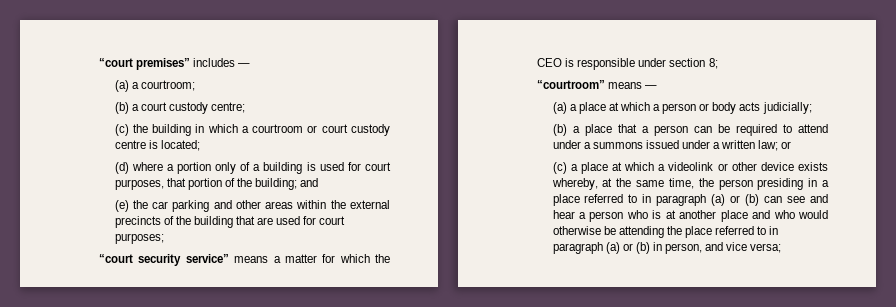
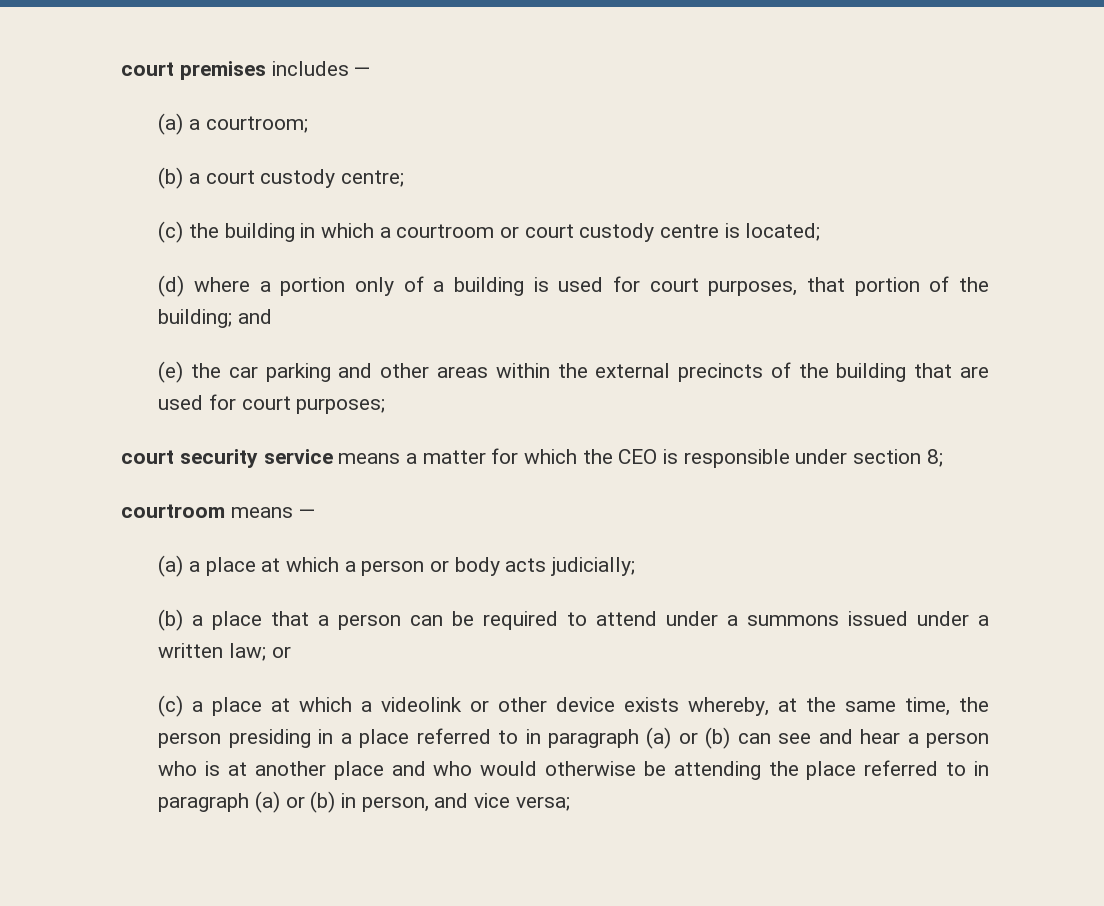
- “court premises” includes —
+ court premises includes —
- “court security service” means a matter for which the CEO is responsible under section 8;
+ court security service means a matter for which the CEO is responsible under section 8;
- “courtroom” means —
+ courtroom means —

